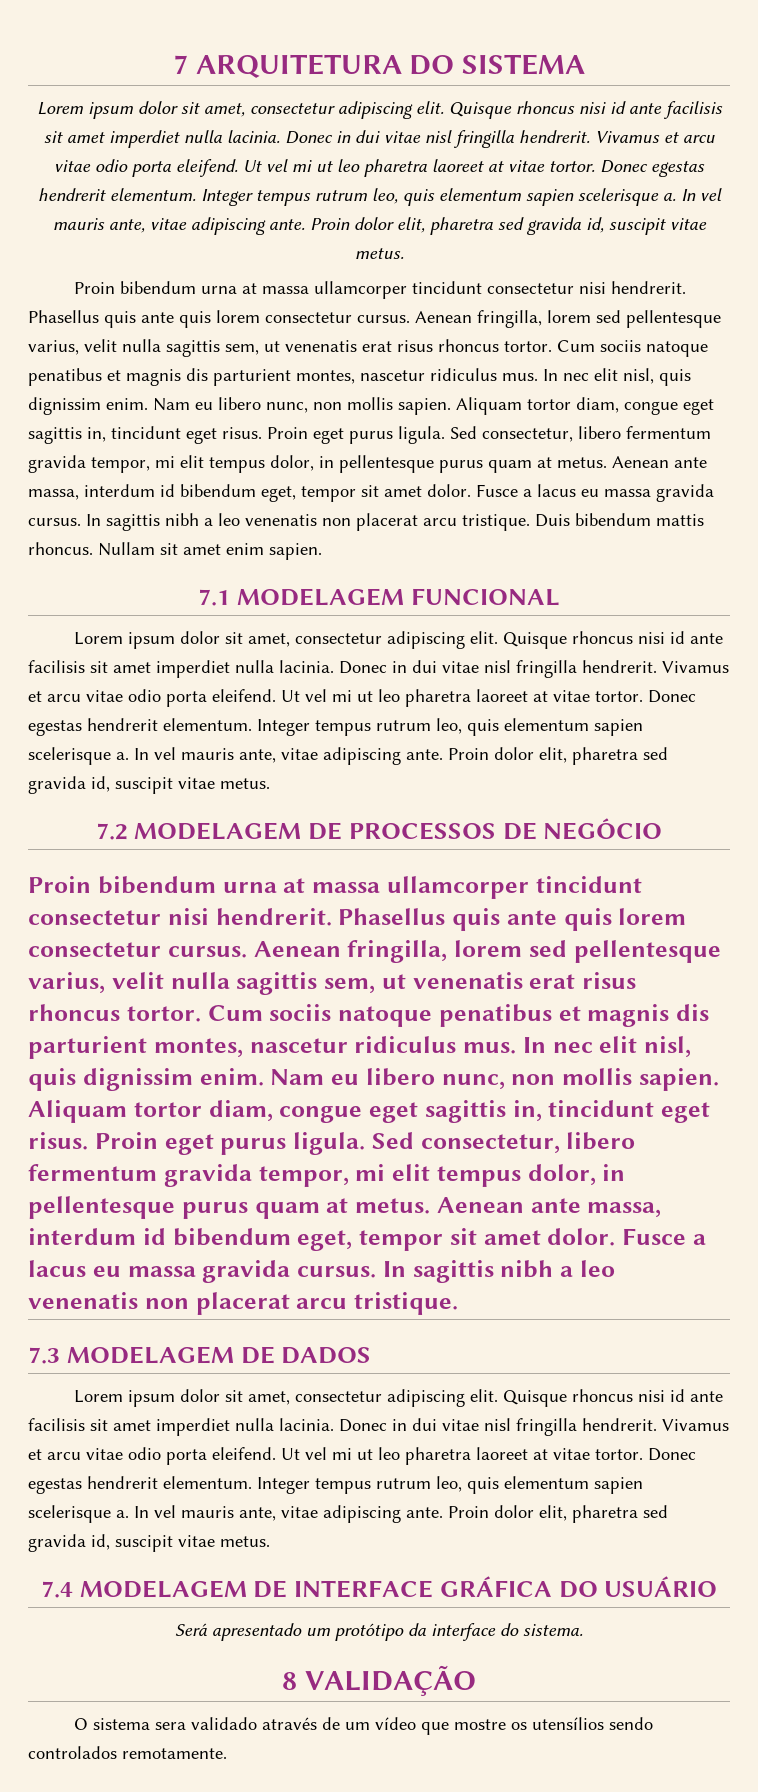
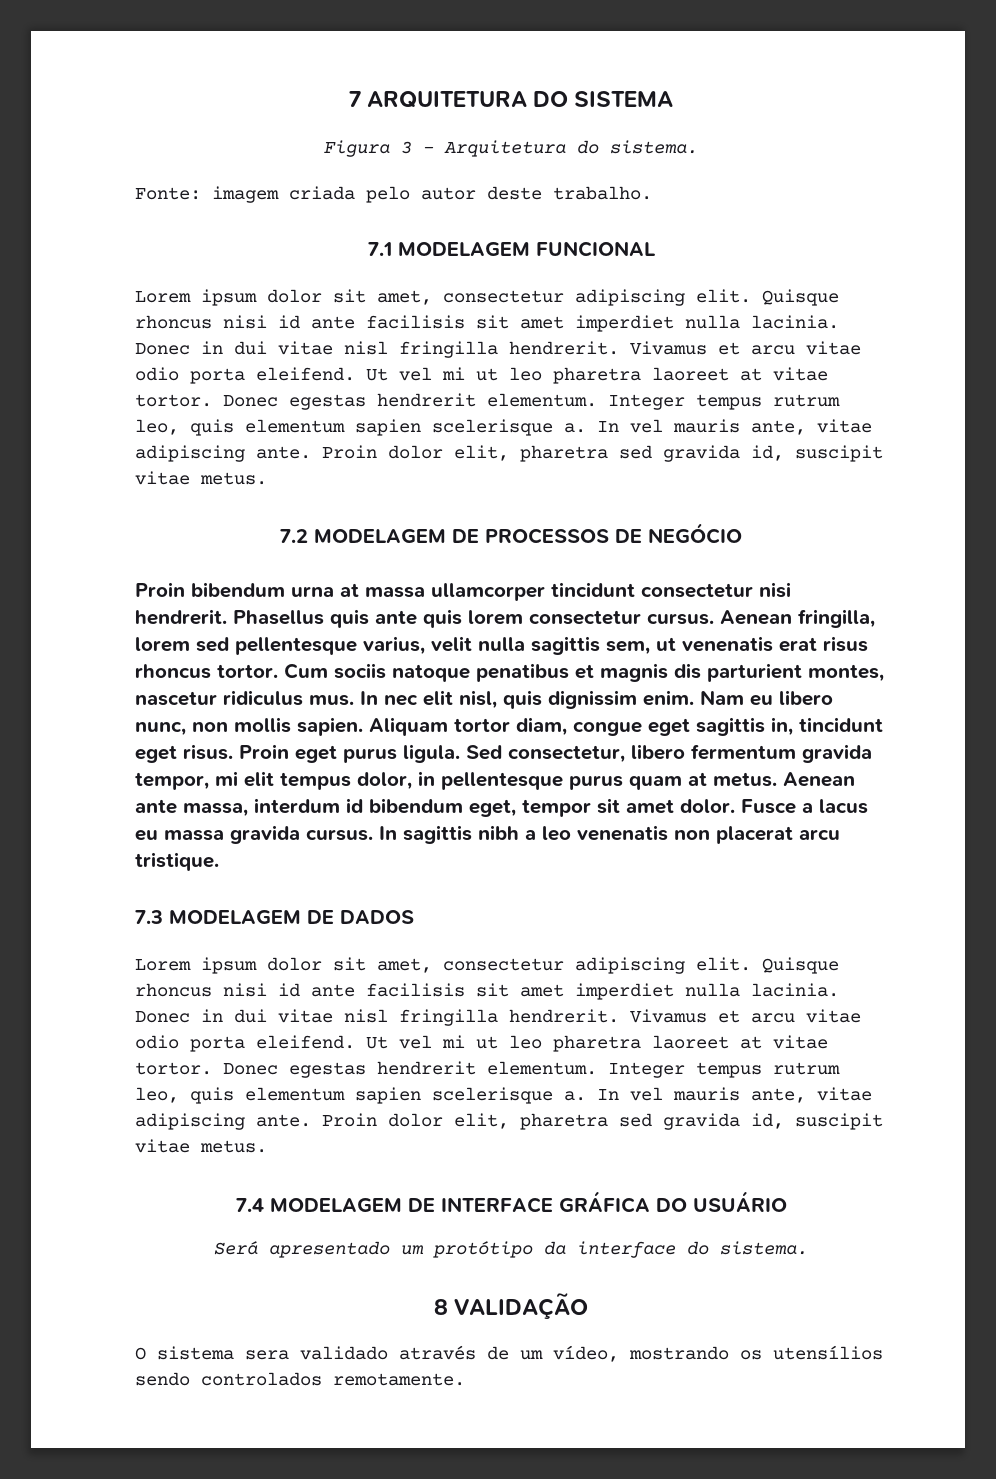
  7 ARQUITETURA DO SISTEMA
- Lorem ipsum dolor sit amet, consectetur adipiscing elit. Quisque rhoncus nisi id ante facilisis sit amet imperdiet nulla lacinia. Donec in dui vitae nisl fringilla hendrerit. Vivamus et arcu vitae odio porta eleifend. Ut vel mi ut leo pharetra laoreet at vitae tortor. Donec egestas hendrerit elementum. Integer tempus rutrum leo, quis elementum sapien scelerisque a. In vel mauris ante, vitae adipiscing ante. Proin dolor elit, pharetra sed gravida id, suscipit vitae metus.
- Proin bibendum urna at massa ullamcorper tincidunt consectetur nisi hendrerit. Phasellus quis ante quis lorem consectetur cursus. Aenean fringilla, lorem sed pellentesque varius, velit nulla sagittis sem, ut venenatis erat risus rhoncus tortor. Cum sociis natoque penatibus et magnis dis parturient montes, nascetur ridiculus mus. In nec elit nisl, quis dignissim enim. Nam eu libero nunc, non mollis sapien. Aliquam tortor diam, congue eget sagittis in, tincidunt eget risus. Proin eget purus ligula. Sed consectetur, libero fermentum gravida tempor, mi elit tempus dolor, in pellentesque purus quam at metus. Aenean ante massa, interdum id bibendum eget, tempor sit amet dolor. Fusce a lacus eu massa gravida cursus. In sagittis nibh a leo venenatis non placerat arcu tristique. Duis bibendum mattis rhoncus. Nullam sit amet enim sapien.
+ Figura 3 - Arquitetura do sistema.
+ Fonte: imagem criada pelo autor deste trabalho.
- O sistema sera validado através de um vídeo que mostre os utensílios sendo controlados remotamente.
+ O sistema sera validado através de um vídeo, mostrando os utensílios sendo controlados remotamente.

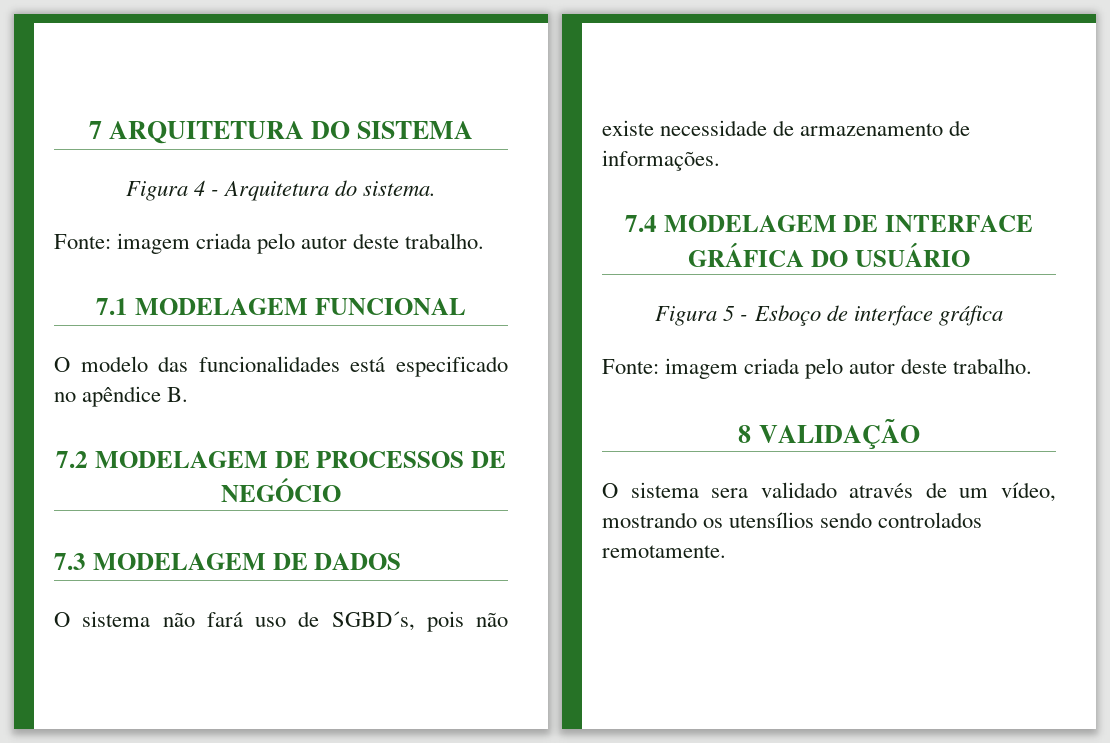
- Figura 3 - Arquitetura do sistema.
+ Figura 4 - Arquitetura do sistema.
  7.1 MODELAGEM FUNCIONAL
- Lorem ipsum dolor sit amet, consectetur adipiscing elit. Quisque rhoncus nisi id ante facilisis sit amet imperdiet nulla lacinia. Donec in dui vitae nisl fringilla hendrerit. Vivamus et arcu vitae odio porta eleifend. Ut vel mi ut leo pharetra laoreet at vitae tortor. Donec egestas hendrerit elementum. Integer tempus rutrum leo, quis elementum sapien scelerisque a. In vel mauris ante, vitae adipiscing ante. Proin dolor elit, pharetra sed gravida id, suscipit vitae metus.
+ O modelo das funcionalidades está especificado no apêndice B.
- Proin bibendum urna at massa ullamcorper tincidunt consectetur nisi hendrerit. Phasellus quis ante quis lorem consectetur cursus. Aenean fringilla, lorem sed pellentesque varius, velit nulla sagittis sem, ut venenatis erat risus rhoncus tortor. Cum sociis natoque penatibus et magnis dis parturient montes, nascetur ridiculus mus. In nec elit nisl, quis dignissim enim. Nam eu libero nunc, non mollis sapien. Aliquam tortor diam, congue eget sagittis in, tincidunt eget risus. Proin eget purus ligula. Sed consectetur, libero fermentum gravida tempor, mi elit tempus dolor, in pellentesque purus quam at metus. Aenean ante massa, interdum id bibendum eget, tempor sit amet dolor. Fusce a lacus eu massa gravida cursus. In sagittis nibh a leo venenatis non placerat arcu tristique.
  7.3 MODELAGEM DE DADOS
- Lorem ipsum dolor sit amet, consectetur adipiscing elit. Quisque rhoncus nisi id ante facilisis sit amet imperdiet nulla lacinia. Donec in dui vitae nisl fringilla hendrerit. Vivamus et arcu vitae odio porta eleifend. Ut vel mi ut leo pharetra laoreet at vitae tortor. Donec egestas hendrerit elementum. Integer tempus rutrum leo, quis elementum sapien scelerisque a. In vel mauris ante, vitae adipiscing ante. Proin dolor elit, pharetra sed gravida id, suscipit vitae metus.
+ O sistema não fará uso de SGBD´s, pois não existe necessidade de armazenamento de informações.
- Será apresentado um protótipo da interface do sistema.
+ Figura 5 - Esboço de interface gráfica
+ Fonte: imagem criada pelo autor deste trabalho.

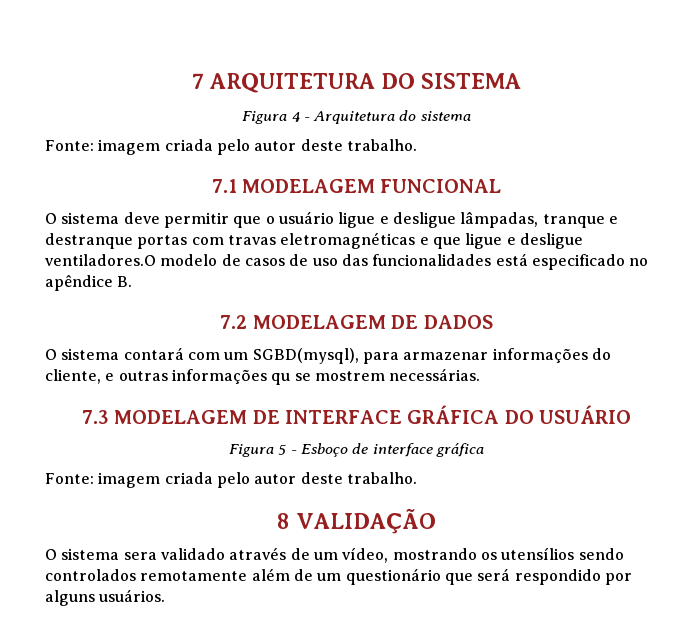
- Figura 4 - Arquitetura do sistema.
+ Figura 4 - Arquitetura do sistema
- O modelo das funcionalidades está especificado no apêndice B.
+ O sistema deve permitir que o usuário ligue e desligue lâmpadas, tranque e destranque portas com travas eletromagnéticas e que ligue e desligue ventiladores.O modelo de casos de uso das funcionalidades está especificado no apêndice B.
- 7.2 MODELAGEM DE PROCESSOS DE NEGÓCIO
- 7.3 MODELAGEM DE DADOS
- O sistema não fará uso de SGBD´s, pois não existe necessidade de armazenamento de informações.
- 7.4 MODELAGEM DE INTERFACE GRÁFICA DO USUÁRIO
+ 7.2 MODELAGEM DE DADOS
+ O sistema contará com um SGBD(mysql), para armazenar informações do cliente, e outras informações qu se mostrem necessárias.
+ 7.3 MODELAGEM DE INTERFACE GRÁFICA DO USUÁRIO
- O sistema sera validado através de um vídeo, mostrando os utensílios sendo controlados remotamente.
+ O sistema sera validado através de um vídeo, mostrando os utensílios sendo controlados remotamente além de um questionário que será respondido por alguns usuários.

